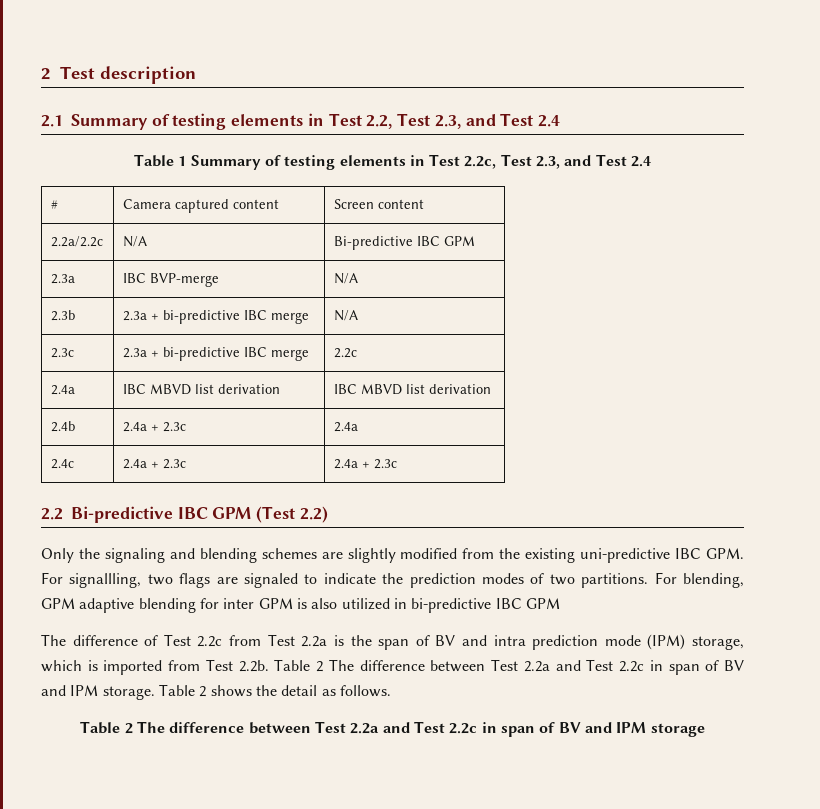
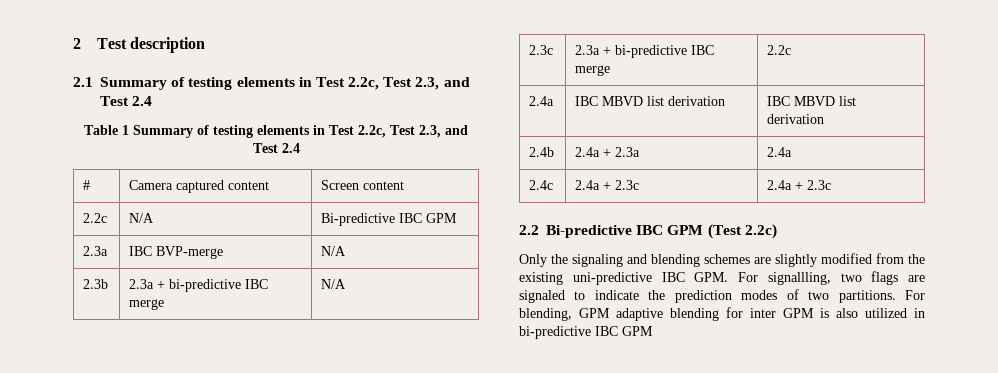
- 2.1 Summary of testing elements in Test 2.2, Test 2.3, and Test 2.4
+ 2.1 Summary of testing elements in Test 2.2c, Test 2.3, and Test 2.4
- 2.2a/2.2c | N/A | Bi-predictive IBC GPM
+ 2.2c | N/A | Bi-predictive IBC GPM
- 2.4b | 2.4a + 2.3c | 2.4a
+ 2.4b | 2.4a + 2.3a | 2.4a
- 2.2 Bi-predictive IBC GPM (Test 2.2)
+ 2.2 Bi-predictive IBC GPM (Test 2.2c)
- The difference of Test 2.2c from Test 2.2a is the span of BV and intra prediction mode (IPM) storage, which is imported from Test 2.2b. Table 2 The difference between Test 2.2a and Test 2.2c in span of BV and IPM storage. Table 2 shows the detail as follows.
- Table 2 The difference between Test 2.2a and Test 2.2c in span of BV and IPM storage

